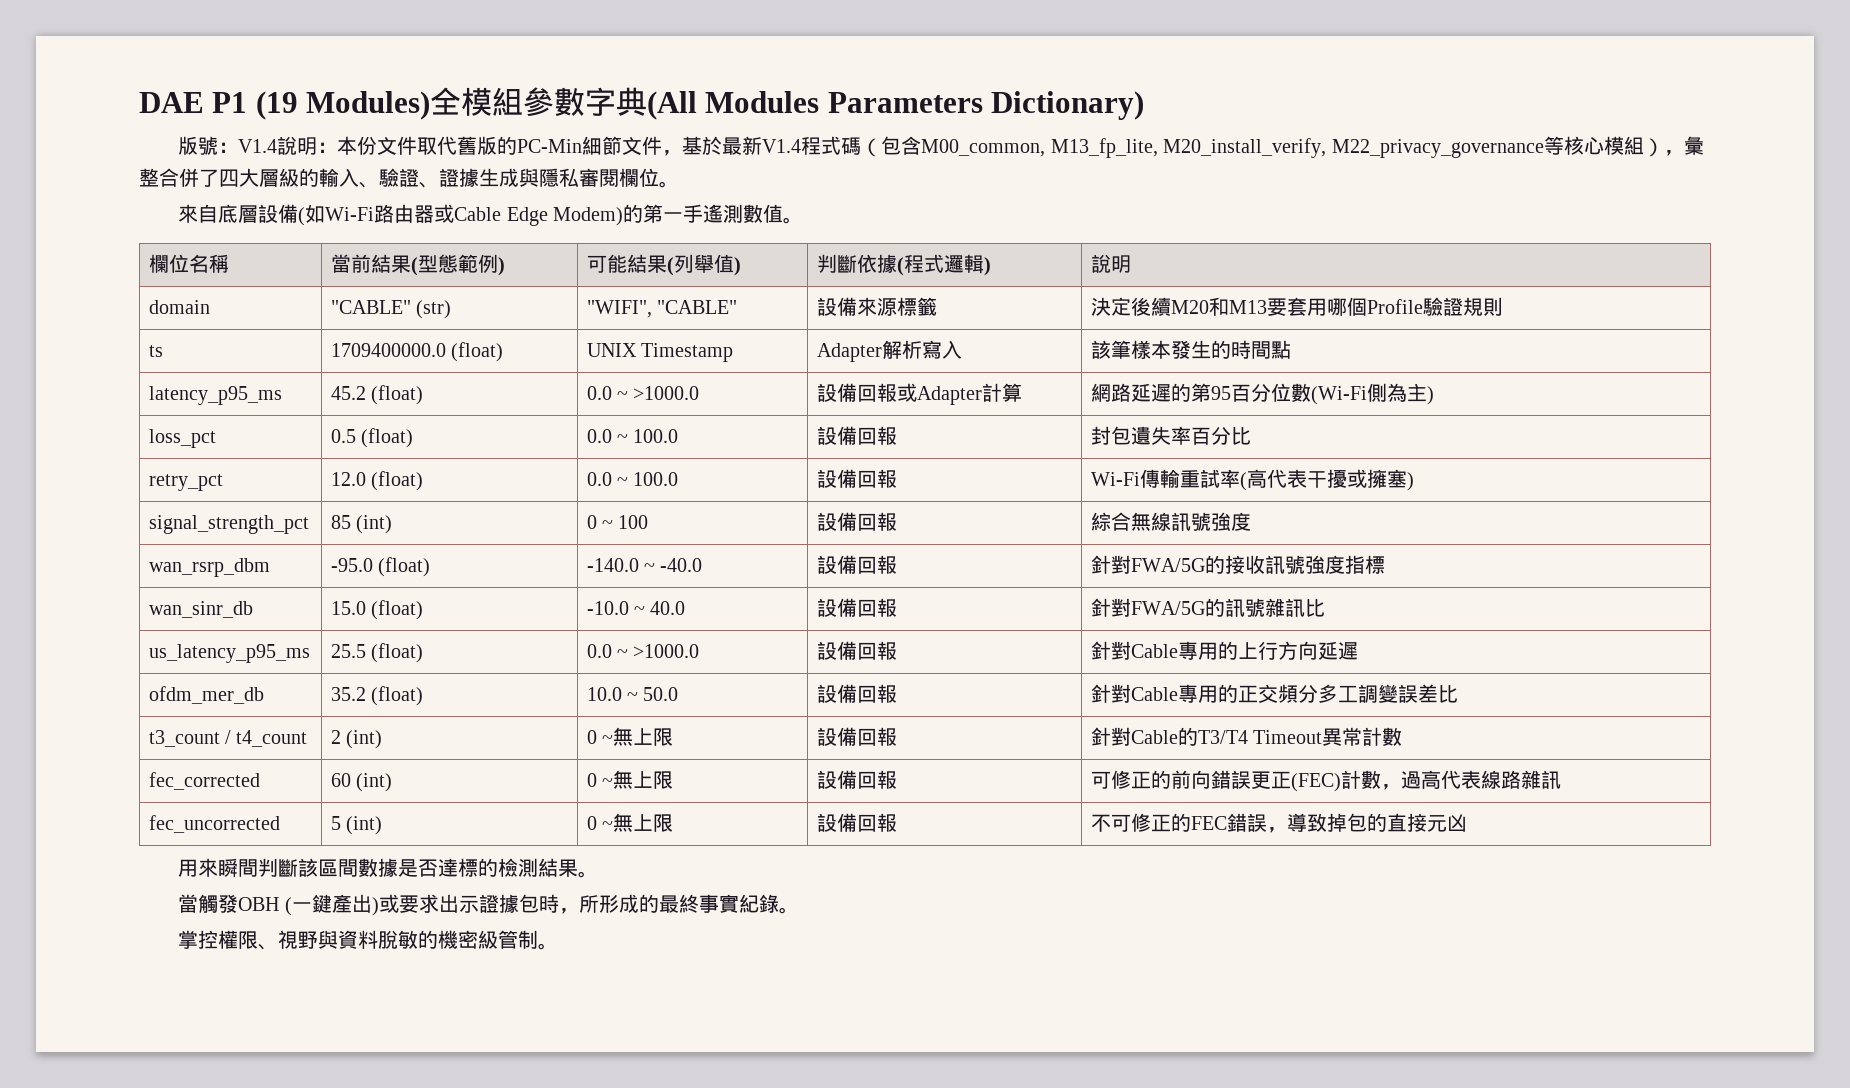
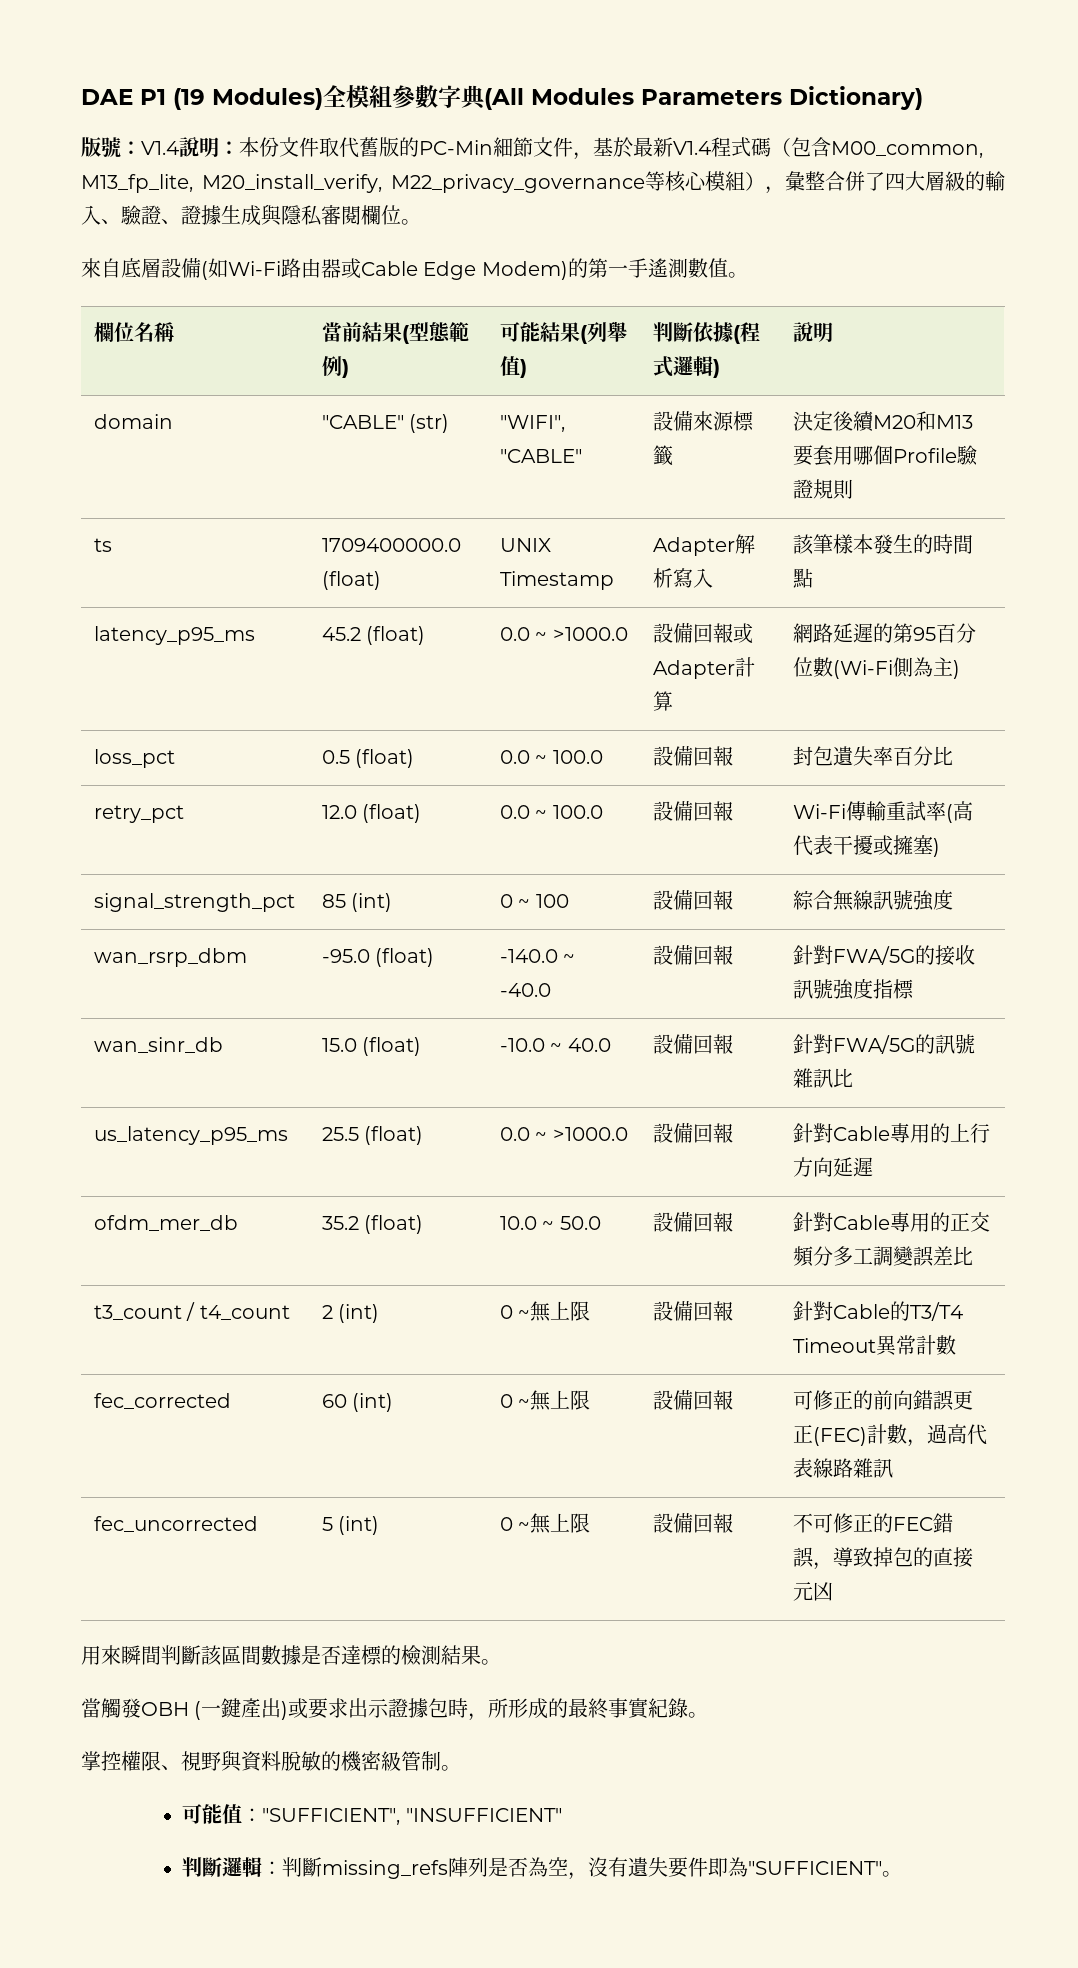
+ 可能值："SUFFICIENT", "INSUFFICIENT"
+ 判斷邏輯：判斷missing_refs陣列是否為空，沒有遺失要件即為"SUFFICIENT"。

